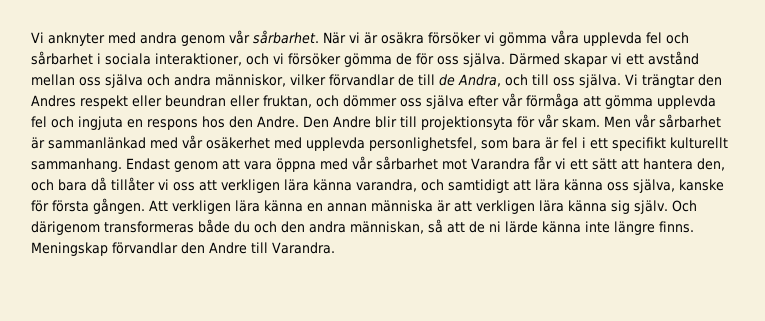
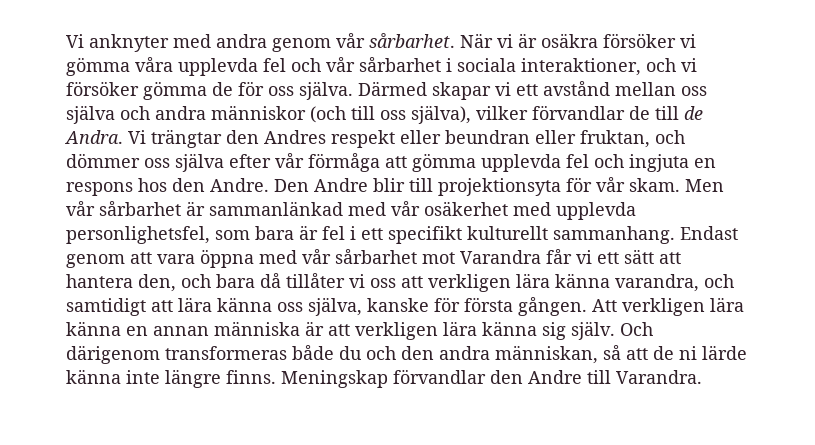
- När vi är osäkra försöker vi gömma våra upplevda fel och sårbarhet i sociala interaktioner, och vi försöker gömma de för oss själva.
+ När vi är osäkra försöker vi gömma våra upplevda fel och vår sårbarhet i sociala interaktioner, och vi försöker gömma de för oss själva.
- Därmed skapar vi ett avstånd mellan oss själva och andra människor, vilker förvandlar de till de Andra, och till oss själva.
+ Därmed skapar vi ett avstånd mellan oss själva och andra människor (och till oss själva), vilker förvandlar de till de Andra.

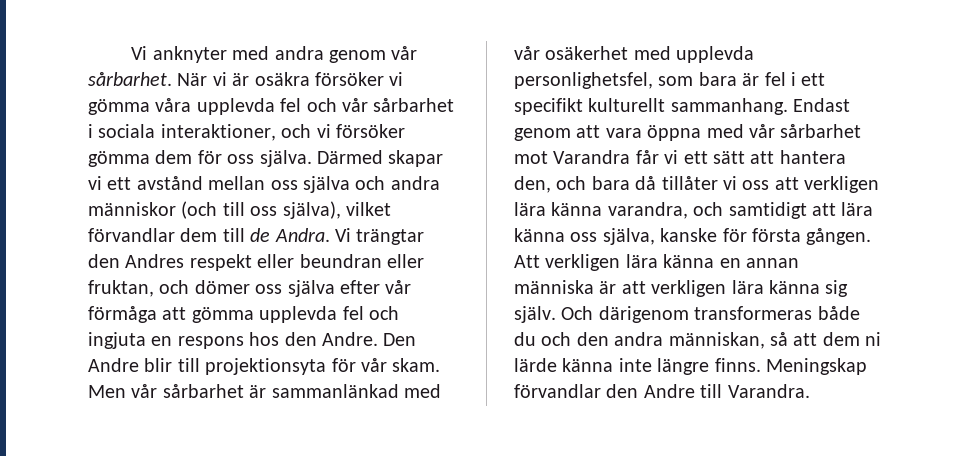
- När vi är osäkra försöker vi gömma våra upplevda fel och vår sårbarhet i sociala interaktioner, och vi försöker gömma de för oss själva.
+ När vi är osäkra försöker vi gömma våra upplevda fel och vår sårbarhet i sociala interaktioner, och vi försöker gömma dem för oss själva.
- Därmed skapar vi ett avstånd mellan oss själva och andra människor (och till oss själva), vilker förvandlar de till de Andra.
+ Därmed skapar vi ett avstånd mellan oss själva och andra människor (och till oss själva), vilket förvandlar dem till de Andra.
- Vi trängtar den Andres respekt eller beundran eller fruktan, och dömmer oss själva efter vår förmåga att gömma upplevda fel och ingjuta en respons hos den Andre.
+ Vi trängtar den Andres respekt eller beundran eller fruktan, och dömer oss själva efter vår förmåga att gömma upplevda fel och ingjuta en respons hos den Andre.
- Och därigenom transformeras både du och den andra människan, så att de ni lärde känna inte längre finns.
+ Och därigenom transformeras både du och den andra människan, så att dem ni lärde känna inte längre finns.

